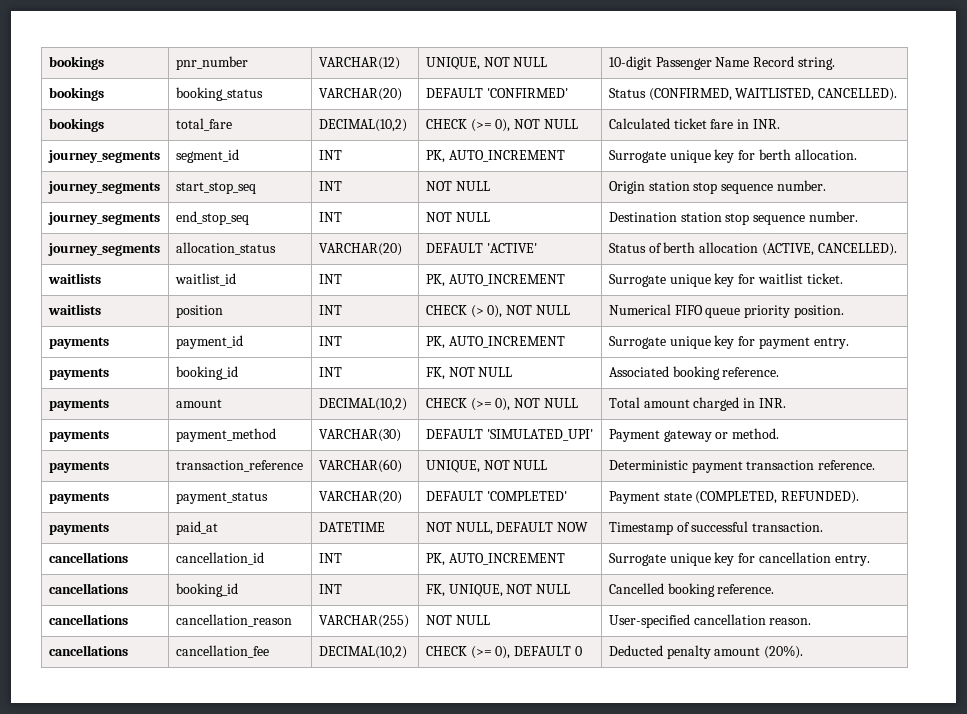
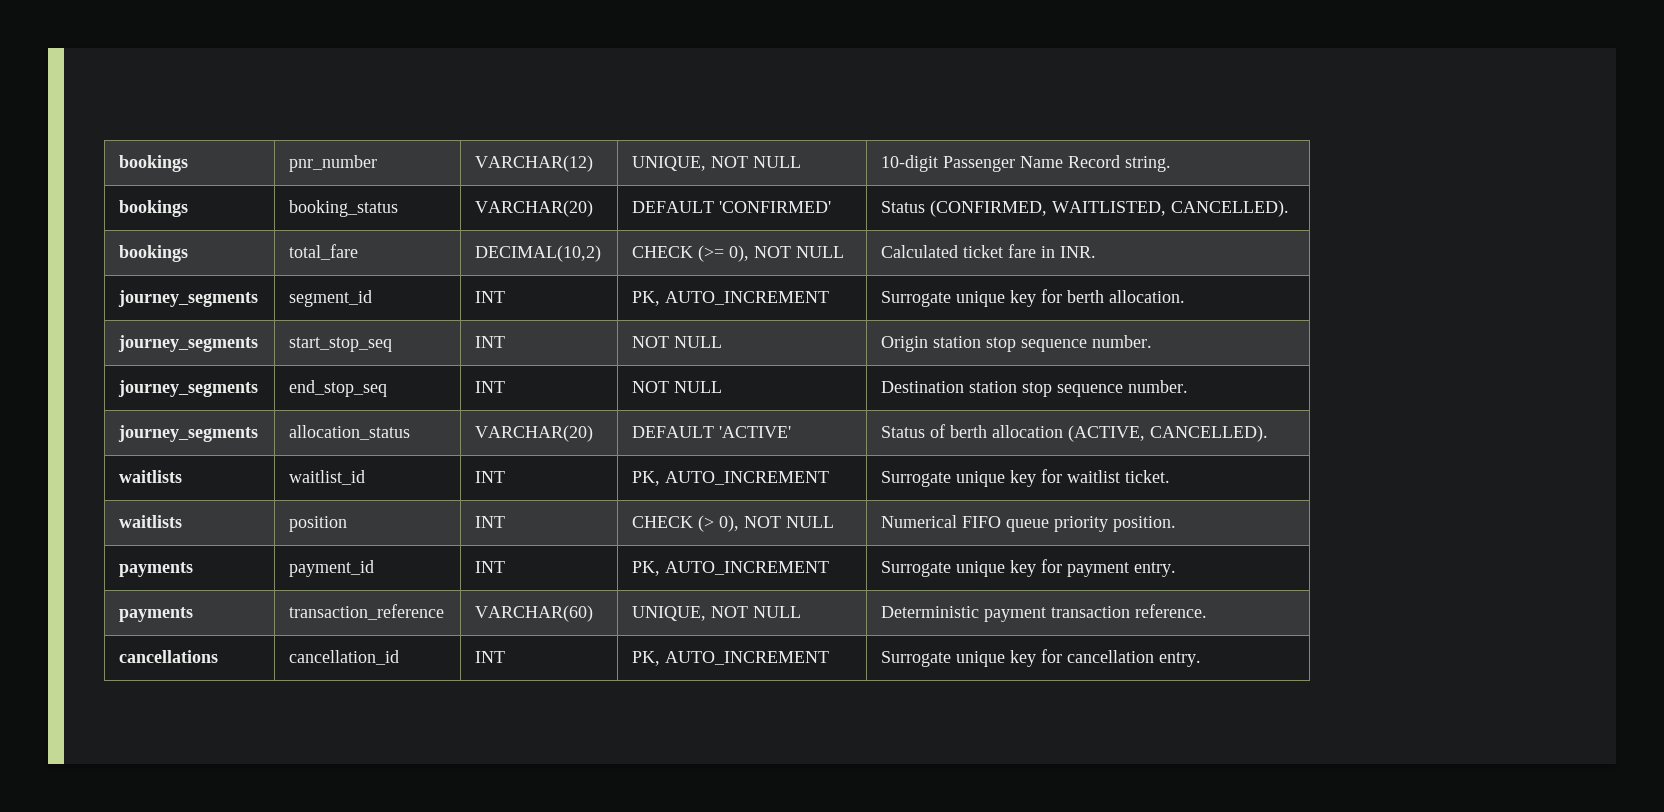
- payments | booking_id | INT | FK, NOT NULL | Associated booking reference.
- payments | amount | DECIMAL(10,2) | CHECK (>= 0), NOT NULL | Total amount charged in INR.
- payments | payment_method | VARCHAR(30) | DEFAULT 'SIMULATED_UPI' | Payment gateway or method.
- payments | payment_status | VARCHAR(20) | DEFAULT 'COMPLETED' | Payment state (COMPLETED, REFUNDED).
- payments | paid_at | DATETIME | NOT NULL, DEFAULT NOW | Timestamp of successful transaction.
- cancellations | booking_id | INT | FK, UNIQUE, NOT NULL | Cancelled booking reference.
- cancellations | cancellation_reason | VARCHAR(255) | NOT NULL | User-specified cancellation reason.
- cancellations | cancellation_fee | DECIMAL(10,2) | CHECK (>= 0), DEFAULT 0 | Deducted penalty amount (20%).

